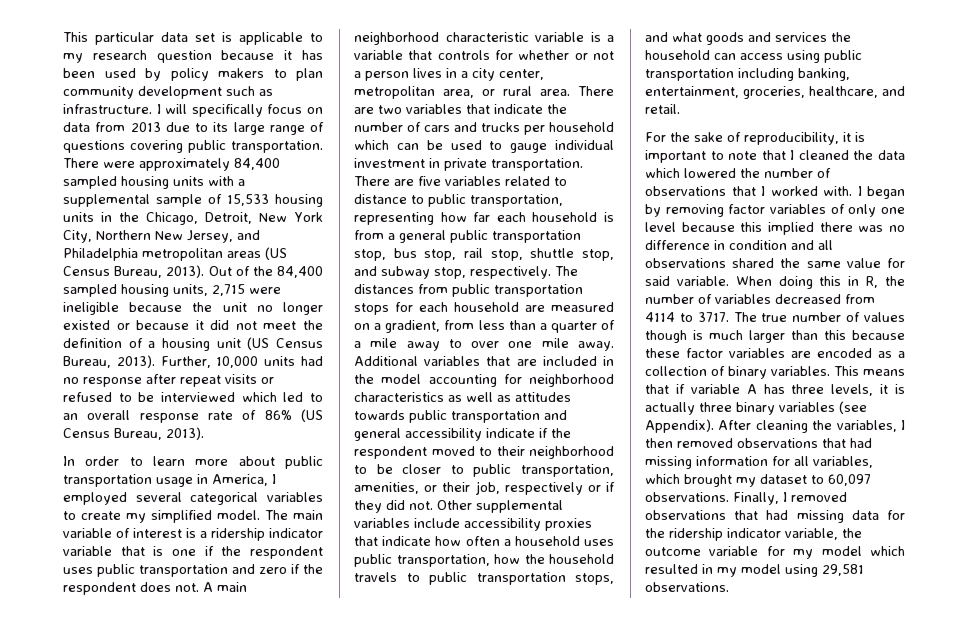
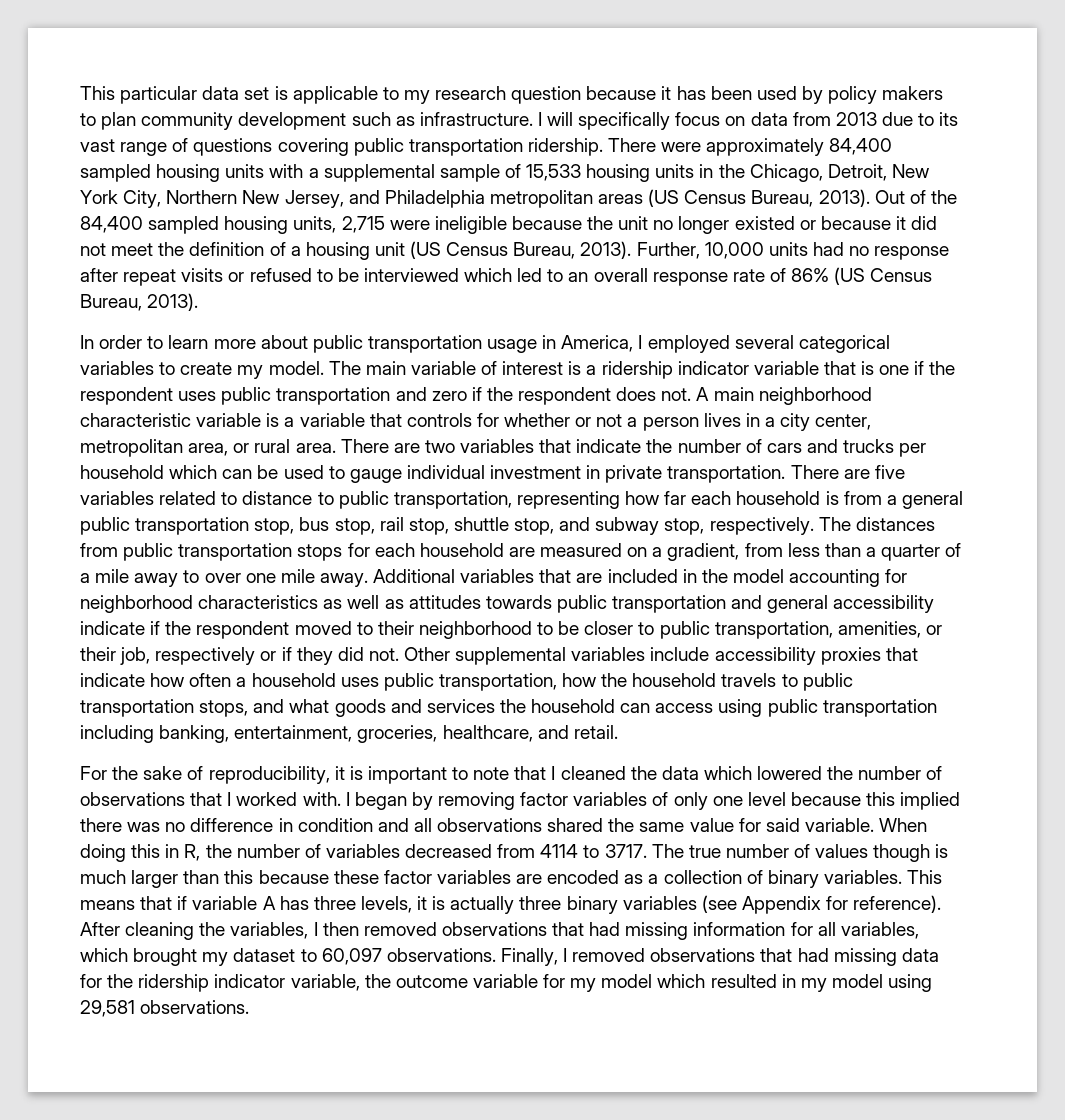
- I will specifically focus on data from 2013 due to its large range of questions covering public transportation.
+ I will specifically focus on data from 2013 due to its vast range of questions covering public transportation ridership.
- In order to learn more about public transportation usage in America, I employed several categorical variables to create my simplified model.
+ In order to learn more about public transportation usage in America, I employed several categorical variables to create my model.
- This means that if variable A has three levels, it is actually three binary variables (see Appendix).
+ This means that if variable A has three levels, it is actually three binary variables (see Appendix for reference).

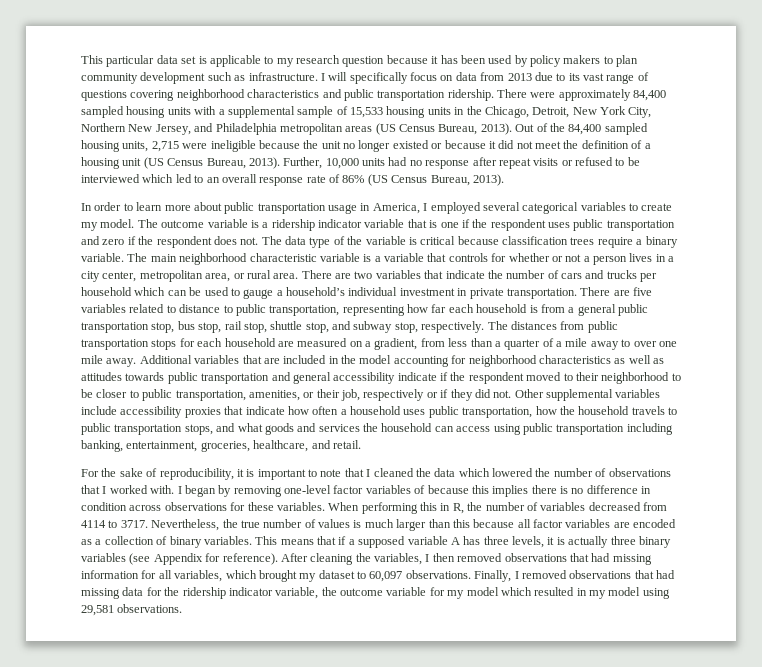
- I will specifically focus on data from 2013 due to its vast range of questions covering public transportation ridership.
+ I will specifically focus on data from 2013 due to its vast range of questions covering neighborhood characteristics and public transportation ridership.
- The main variable of interest is a ridership indicator variable that is one if the respondent uses public transportation and zero if the respondent does not.
+ The outcome variable is a ridership indicator variable that is one if the respondent uses public transportation and zero if the respondent does not.
- A main neighborhood characteristic variable is a variable that controls for whether or not a person lives in a city center, metropolitan area, or rural area.
+ The data type of the variable is critical because classification trees require a binary variable. The main neighborhood characteristic variable is a variable that controls for whether or not a person lives in a city center, metropolitan area, or rural area.
- There are two variables that indicate the number of cars and trucks per household which can be used to gauge individual investment in private transportation.
+ There are two variables that indicate the number of cars and trucks per household which can be used to gauge a household’s individual investment in private transportation.
- I began by removing factor variables of only one level because this implied there was no difference in condition and all observations shared the same value for said variable. When doing this in R, the number of variables decreased from 4114 to 3717.
+ I began by removing one-level factor variables of because this implies there is no difference in condition across observations for these variables. When performing this in R, the number of variables decreased from 4114 to 3717.
- The true number of values though is much larger than this because these factor variables are encoded as a collection of binary variables.
+ Nevertheless, the true number of values is much larger than this because all factor variables are encoded as a collection of binary variables.
- This means that if variable A has three levels, it is actually three binary variables (see Appendix for reference).
+ This means that if a supposed variable A has three levels, it is actually three binary variables (see Appendix for reference).

